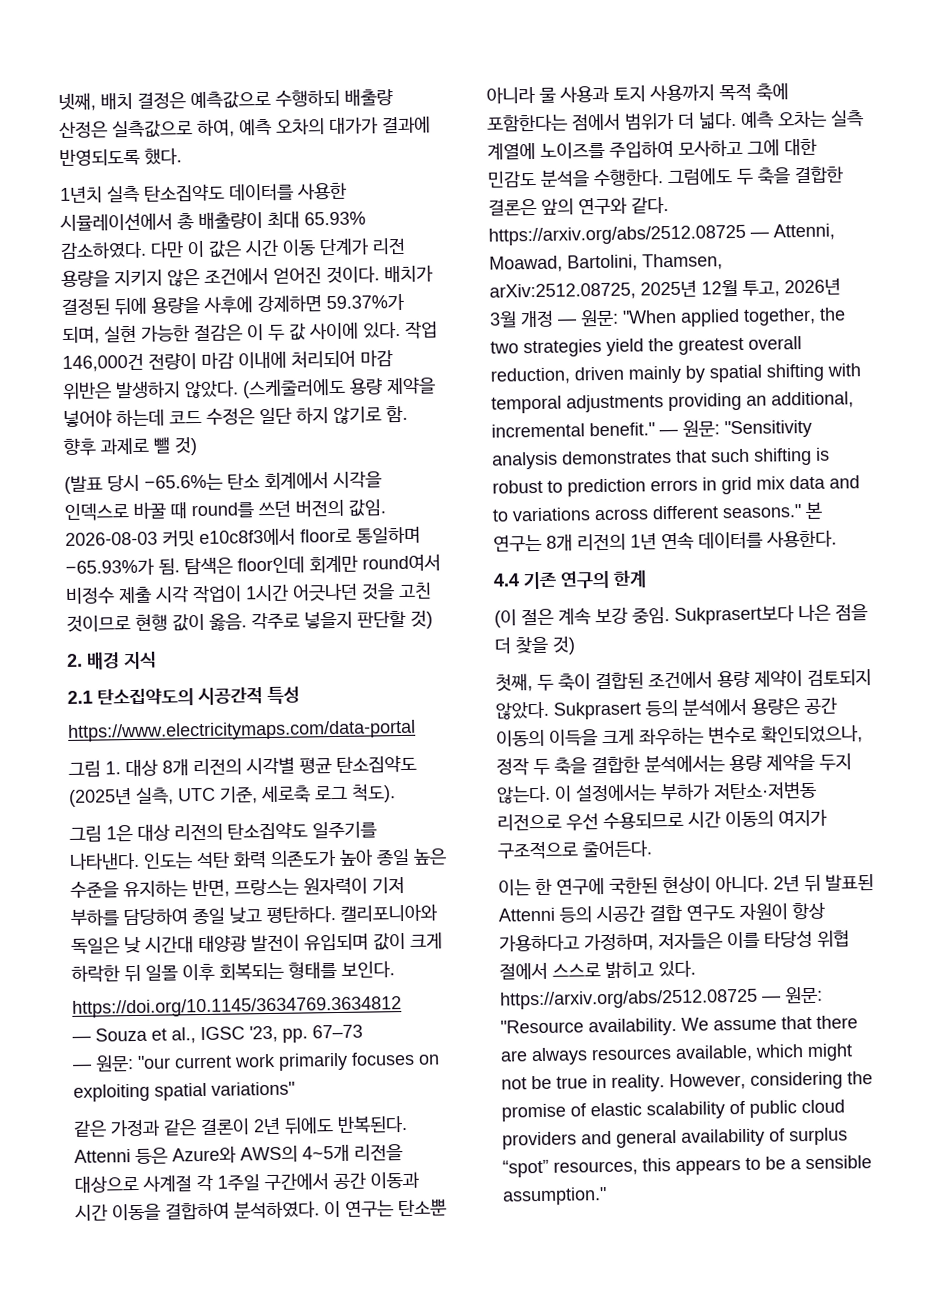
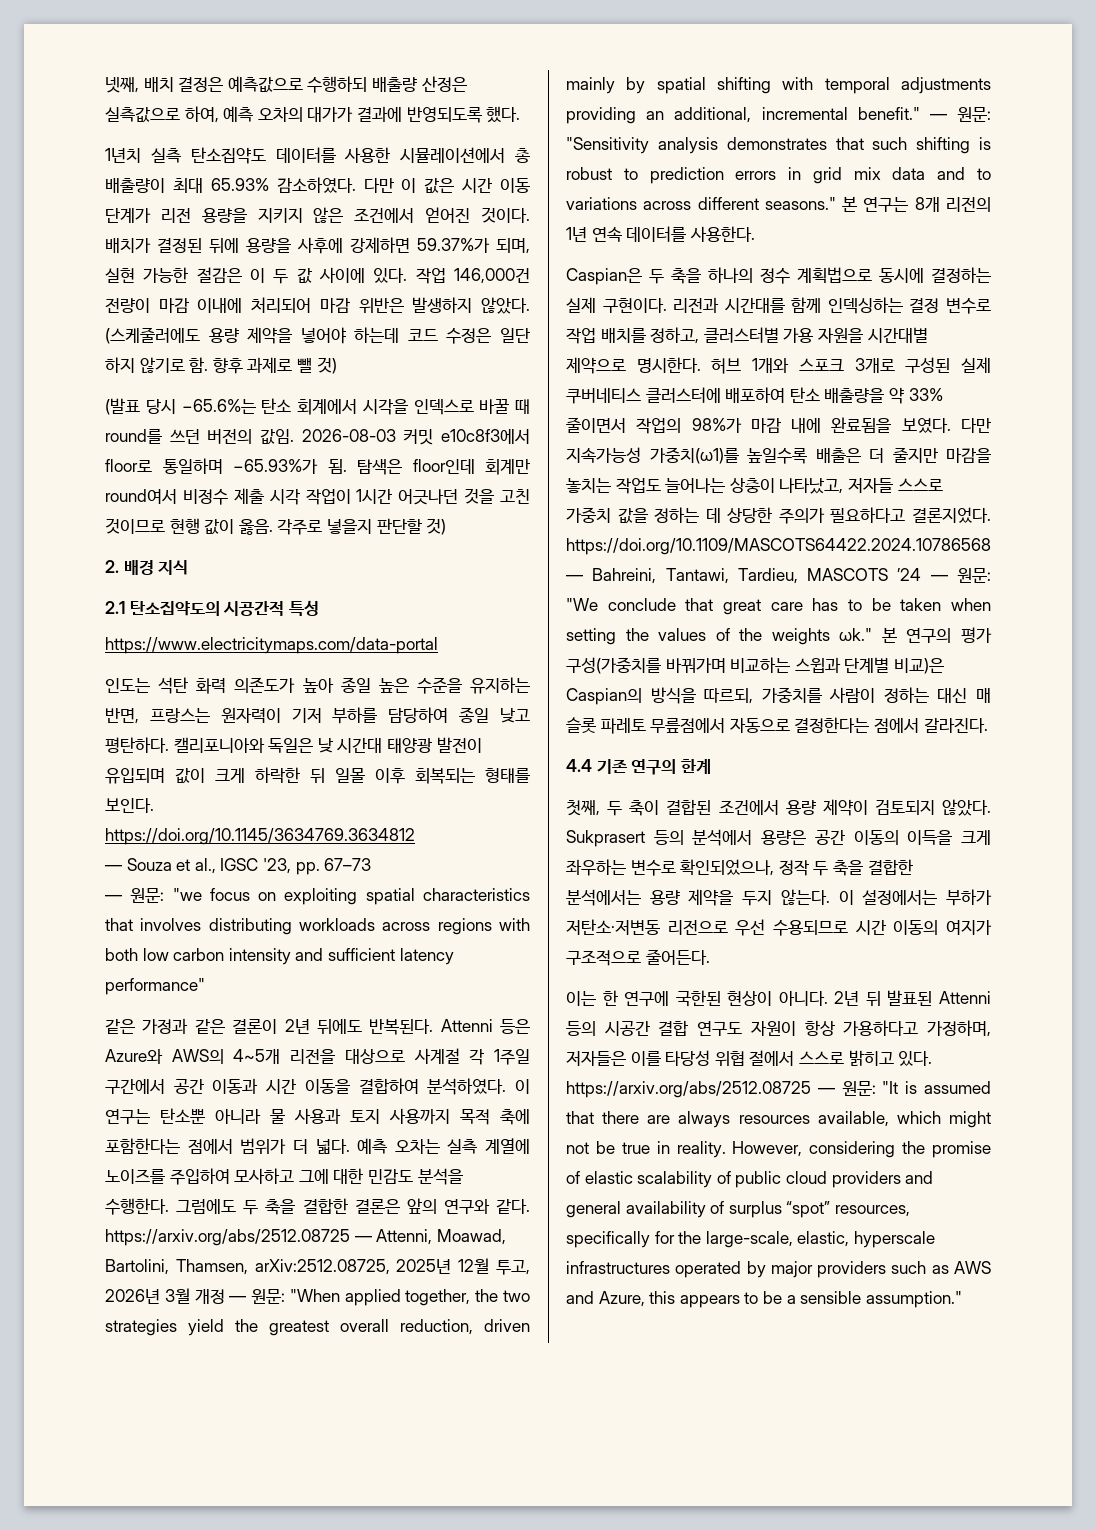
- 그림 1. 대상 8개 리전의 시각별 평균 탄소집약도 (2025년 실측, UTC 기준, 세로축 로그 척도).
- 그림 1은 대상 리전의 탄소집약도 일주기를 나타낸다.
- — 원문: "our current work primarily focuses on exploiting spatial variations"
+ — 원문: "we focus on exploiting spatial characteristics that involves distributing workloads across regions with both low carbon intensity and sufficient latency performance"
+ Caspian은 두 축을 하나의 정수 계획법으로 동시에 결정하는 실제 구현이다. 리전과 시간대를 함께 인덱싱하는 결정 변수로 작업 배치를 정하고, 클러스터별 가용 자원을 시간대별 제약으로 명시한다. 허브 1개와 스포크 3개로 구성된 실제 쿠버네티스 클러스터에 배포하여 탄소 배출량을 약 33% 줄이면서 작업의 98%가 마감 내에 완료됨을 보였다. 다만 지속가능성 가중치(ω1)를 높일수록 배출은 더 줄지만 마감을 놓치는 작업도 늘어나는 상충이 나타났고, 저자들 스스로 가중치 값을 정하는 데 상당한 주의가 필요하다고 결론지었다. https://doi.org/10.1109/MASCOTS64422.2024.10786568 — Bahreini, Tantawi, Tardieu, MASCOTS ’24 — 원문: "We conclude that great care has to be taken when setting the values of the weights ωk." 본 연구의 평가 구성(가중치를 바꿔가며 비교하는 스윕과 단계별 비교)은 Caspian의 방식을 따르되, 가중치를 사람이 정하는 대신 매 슬롯 파레토 무릎점에서 자동으로 결정한다는 점에서 갈라진다.
  4.4 기존 연구의 한계
- (이 절은 계속 보강 중임. Sukprasert보다 나은 점을 더 찾을 것)
- 2년 뒤 발표된 Attenni 등의 시공간 결합 연구도 자원이 항상 가용하다고 가정하며, 저자들은 이를 타당성 위협 절에서 스스로 밝히고 있다. https://arxiv.org/abs/2512.08725 — 원문: "Resource availability. We assume that there are always resources available, which might not be true in reality.
+ 2년 뒤 발표된 Attenni 등의 시공간 결합 연구도 자원이 항상 가용하다고 가정하며, 저자들은 이를 타당성 위협 절에서 스스로 밝히고 있다. https://arxiv.org/abs/2512.08725 — 원문: "It is assumed that there are always resources available, which might not be true in reality.
- However, considering the promise of elastic scalability of public cloud providers and general availability of surplus “spot” resources, this appears to be a sensible assumption."
+ However, considering the promise of elastic scalability of public cloud providers and general availability of surplus “spot” resources, specifically for the large-scale, elastic, hyperscale infrastructures operated by major providers such as AWS and Azure, this appears to be a sensible assumption."

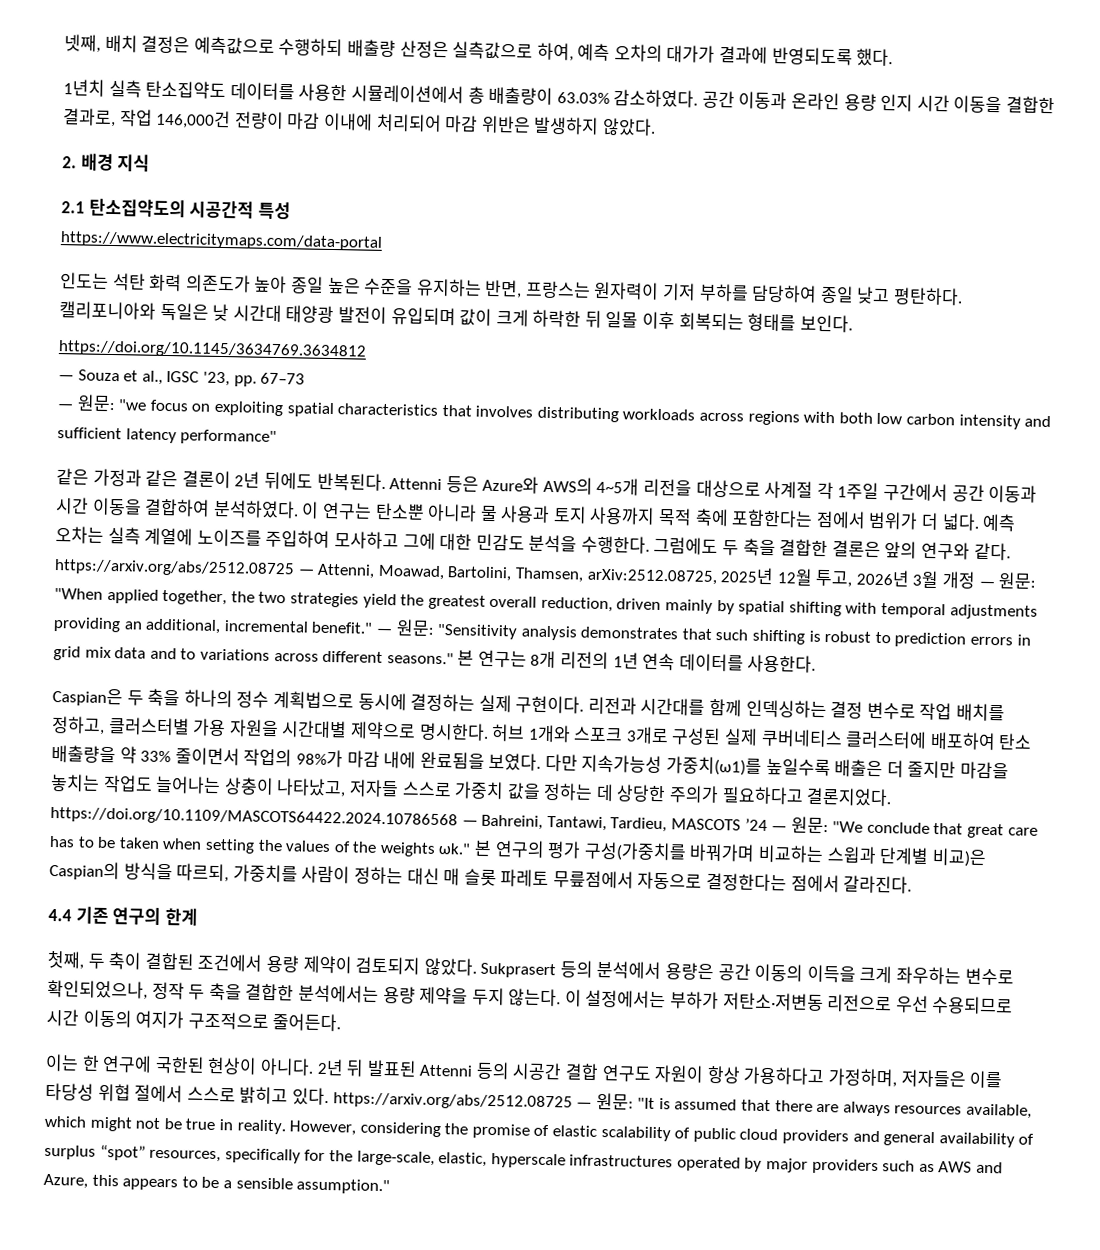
- 1년치 실측 탄소집약도 데이터를 사용한 시뮬레이션에서 총 배출량이 최대 65.93% 감소하였다. 다만 이 값은 시간 이동 단계가 리전 용량을 지키지 않은 조건에서 얻어진 것이다. 배치가 결정된 뒤에 용량을 사후에 강제하면 59.37%가 되며, 실현 가능한 절감은 이 두 값 사이에 있다. 작업 146,000건 전량이 마감 이내에 처리되어 마감 위반은 발생하지 않았다. (스케줄러에도 용량 제약을 넣어야 하는데 코드 수정은 일단 하지 않기로 함. 향후 과제로 뺄 것)
- (발표 당시 −65.6%는 탄소 회계에서 시각을 인덱스로 바꿀 때 round를 쓰던 버전의 값임. 2026-08-03 커밋 e10c8f3에서 floor로 통일하며 −65.93%가 됨. 탐색은 floor인데 회계만 round여서 비정수 제출 시각 작업이 1시간 어긋나던 것을 고친 것이므로 현행 값이 옳음. 각주로 넣을지 판단할 것)
+ 1년치 실측 탄소집약도 데이터를 사용한 시뮬레이션에서 총 배출량이 63.03% 감소하였다. 공간 이동과 온라인 용량 인지 시간 이동을 결합한 결과로, 작업 146,000건 전량이 마감 이내에 처리되어 마감 위반은 발생하지 않았다.

